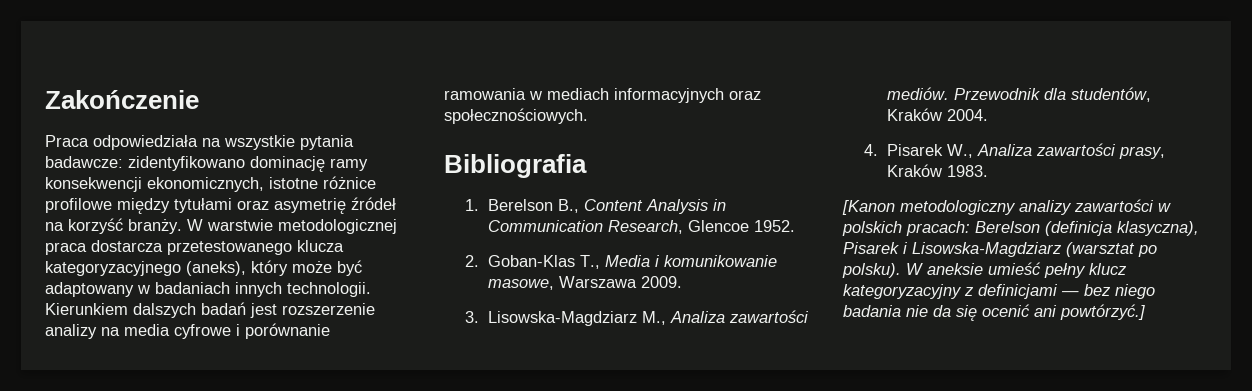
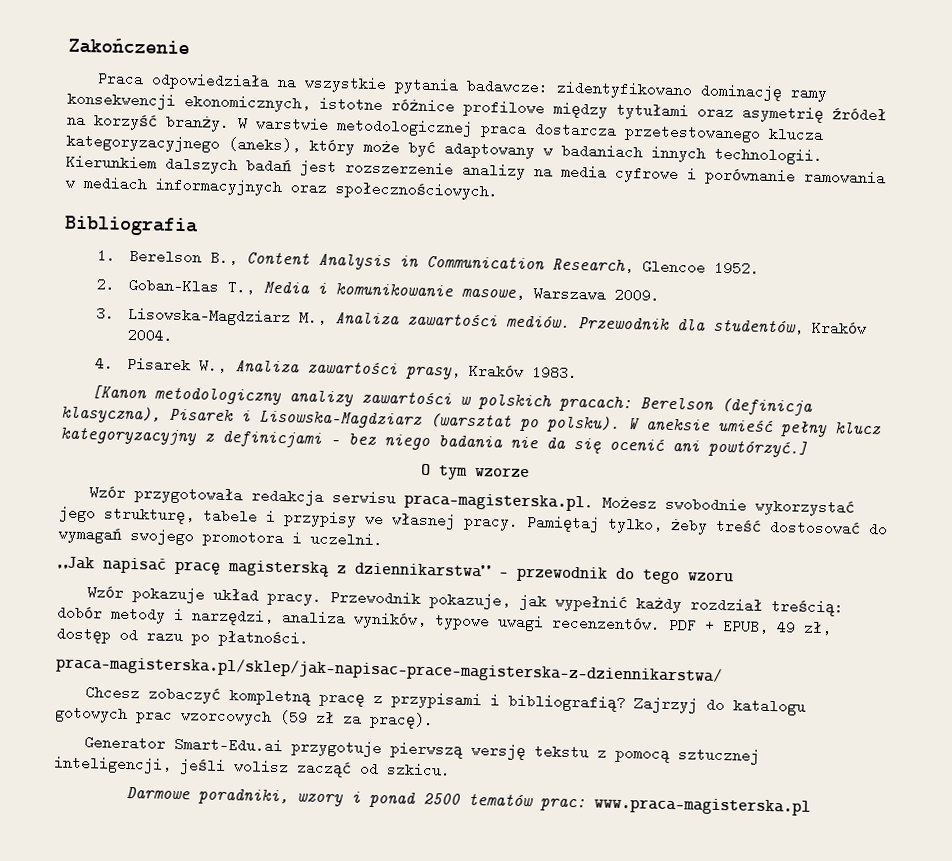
+ O tym wzorze
+ Wzór przygotowała redakcja serwisu praca-magisterska.pl. Możesz swobodnie wykorzystać jego strukturę, tabele i przypisy we własnej pracy. Pamiętaj tylko, żeby treść dostosować do wymagań swojego promotora i uczelni.
+ „Jak napisać pracę magisterską z dziennikarstwa” — przewodnik do tego wzoru
+ Wzór pokazuje układ pracy. Przewodnik pokazuje, jak wypełnić każdy rozdział treścią: dobór metody i narzędzi, analiza wyników, typowe uwagi recenzentów. PDF + EPUB, 49 zł, dostęp od razu po płatności.
+ praca-magisterska.pl/sklep/jak-napisac-prace-magisterska-z-dziennikarstwa/
+ Chcesz zobaczyć kompletną pracę z przypisami i bibliografią? Zajrzyj do katalogu gotowych prac wzorcowych (59 zł za pracę).
+ Generator Smart-Edu.ai przygotuje pierwszą wersję tekstu z pomocą sztucznej inteligencji, jeśli wolisz zacząć od szkicu.
+ Darmowe poradniki, wzory i ponad 2500 tematów prac: www.praca-magisterska.pl

